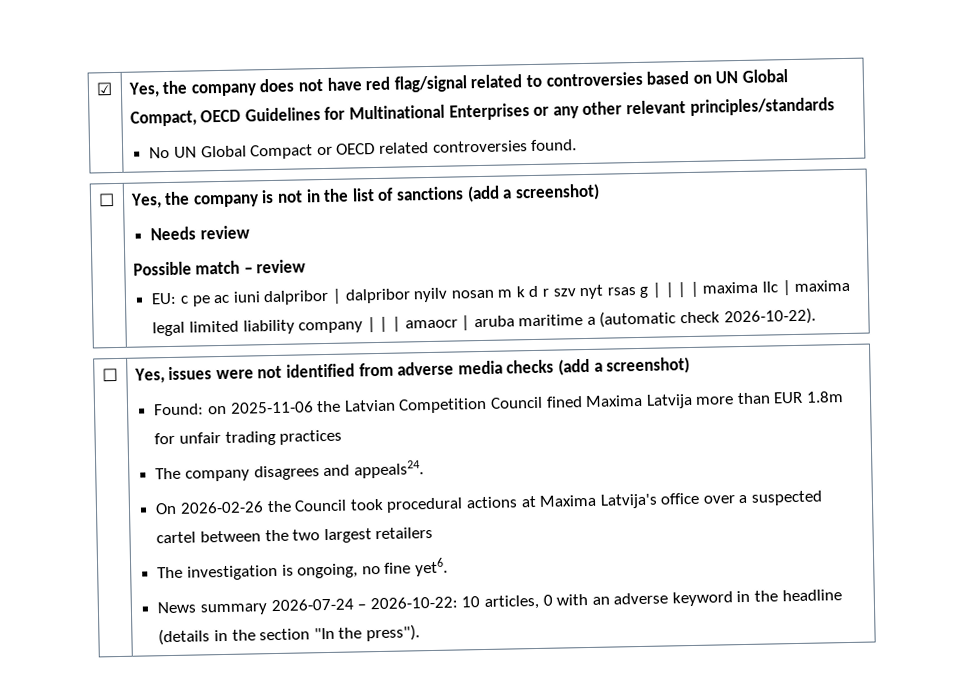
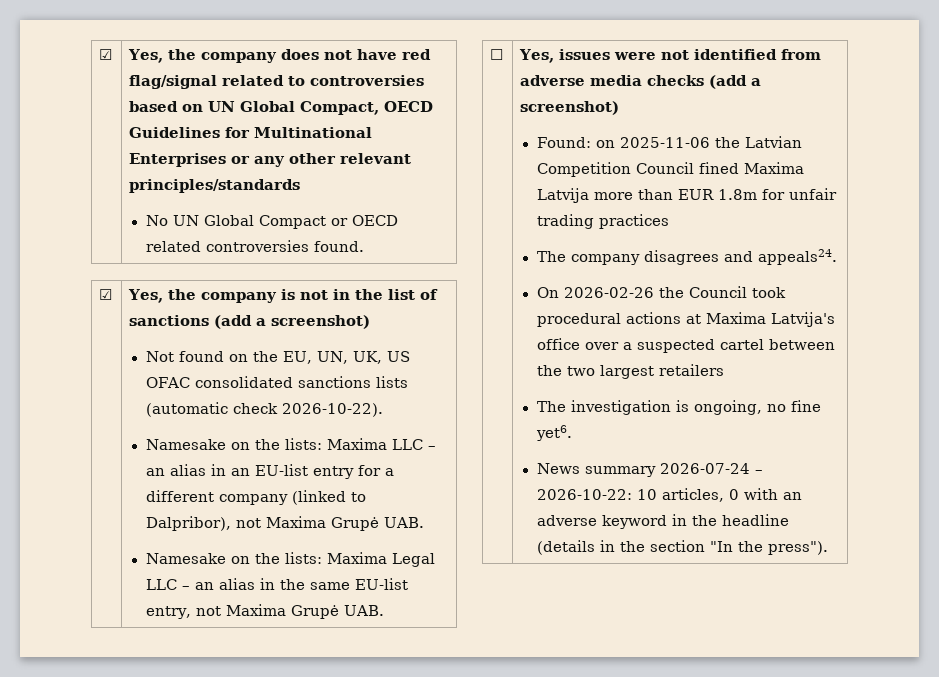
  ☑ | Yes, the company does not have red flag/signal related to controversies based on UN Global Compact, OECD Guidelines for Multinational Enterprises or any other relevant principles/standards
  No UN Global Compact or OECD related controversies found.
- ☐
+ ☑
- Needs review
- Possible match – review
- EU: c pe ac iuni dalpribor | dalpribor nyilv nosan m k d r szv nyt rsas g | | | | maxima llc | maxima legal limited liability company | | | amaocr | aruba maritime a (automatic check 2026-10-22).
+ Not found on the EU, UN, UK, US OFAC consolidated sanctions lists (automatic check 2026-10-22).
+ Namesake on the lists: Maxima LLC – an alias in an EU-list entry for a different company (linked to Dalpribor), not Maxima Grupė UAB.
+ Namesake on the lists: Maxima Legal LLC – an alias in the same EU-list entry, not Maxima Grupė UAB.

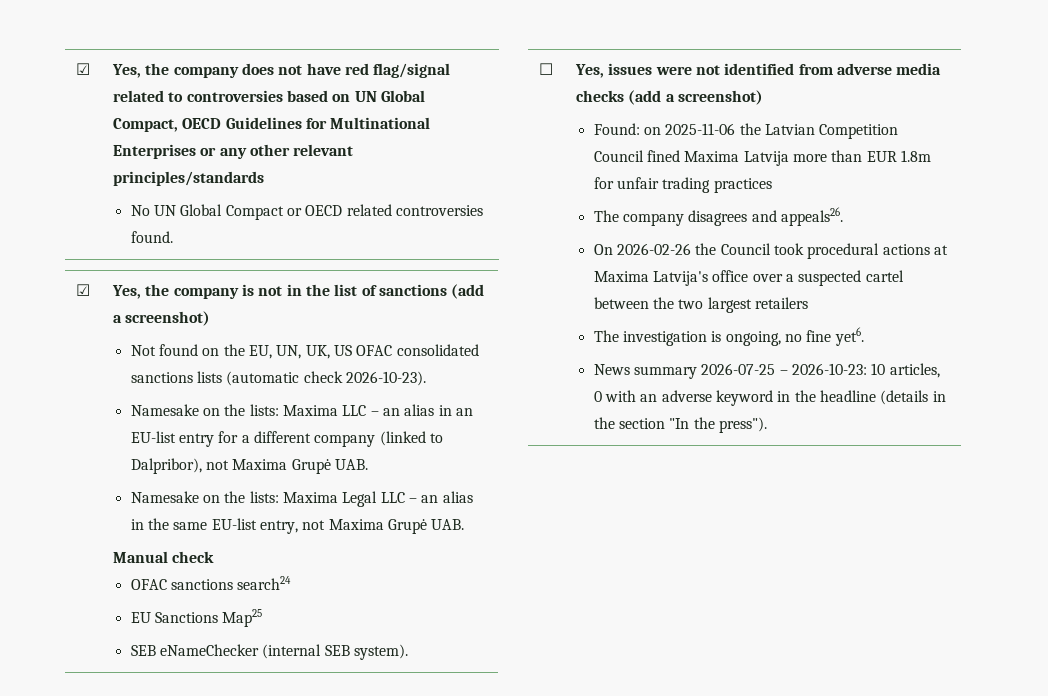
- Not found on the EU, UN, UK, US OFAC consolidated sanctions lists (automatic check 2026-10-22).
+ Not found on the EU, UN, UK, US OFAC consolidated sanctions lists (automatic check 2026-10-23).
+ Manual check
+ OFAC sanctions search24
+ EU Sanctions Map25
+ SEB eNameChecker (internal SEB system).
- The company disagrees and appeals24.
+ The company disagrees and appeals26.
- News summary 2026-07-24 – 2026-10-22: 10 articles, 0 with an adverse keyword in the headline (details in the section "In the press").
+ News summary 2026-07-25 – 2026-10-23: 10 articles, 0 with an adverse keyword in the headline (details in the section "In the press").

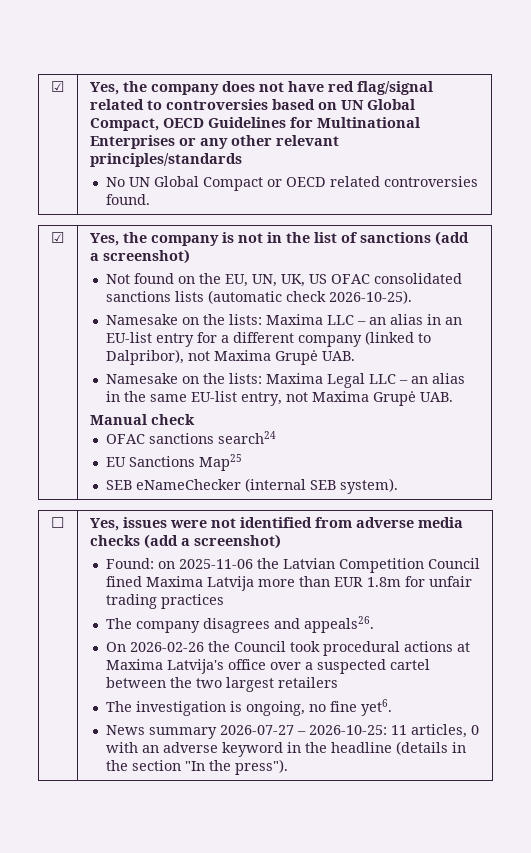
- Not found on the EU, UN, UK, US OFAC consolidated sanctions lists (automatic check 2026-10-23).
+ Not found on the EU, UN, UK, US OFAC consolidated sanctions lists (automatic check 2026-10-25).
- News summary 2026-07-25 – 2026-10-23: 10 articles, 0 with an adverse keyword in the headline (details in the section "In the press").
+ News summary 2026-07-27 – 2026-10-25: 11 articles, 0 with an adverse keyword in the headline (details in the section "In the press").

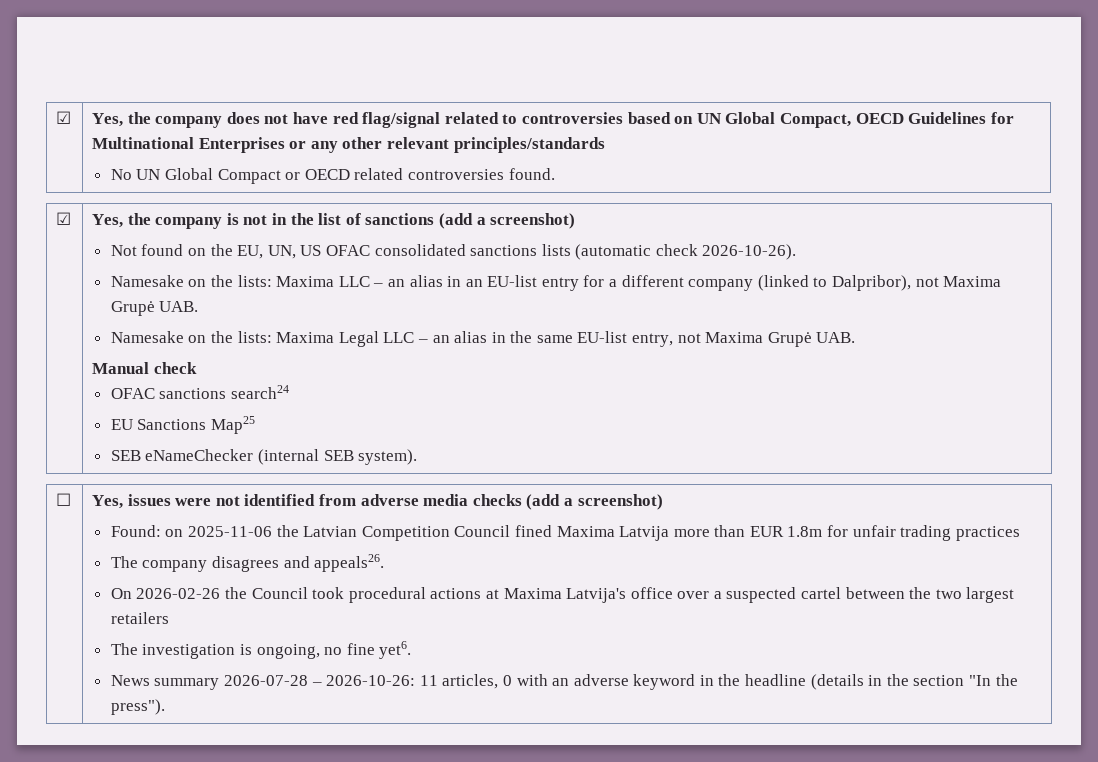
- Not found on the EU, UN, UK, US OFAC consolidated sanctions lists (automatic check 2026-10-25).
+ Not found on the EU, UN, US OFAC consolidated sanctions lists (automatic check 2026-10-26).
- News summary 2026-07-27 – 2026-10-25: 11 articles, 0 with an adverse keyword in the headline (details in the section "In the press").
+ News summary 2026-07-28 – 2026-10-26: 11 articles, 0 with an adverse keyword in the headline (details in the section "In the press").

